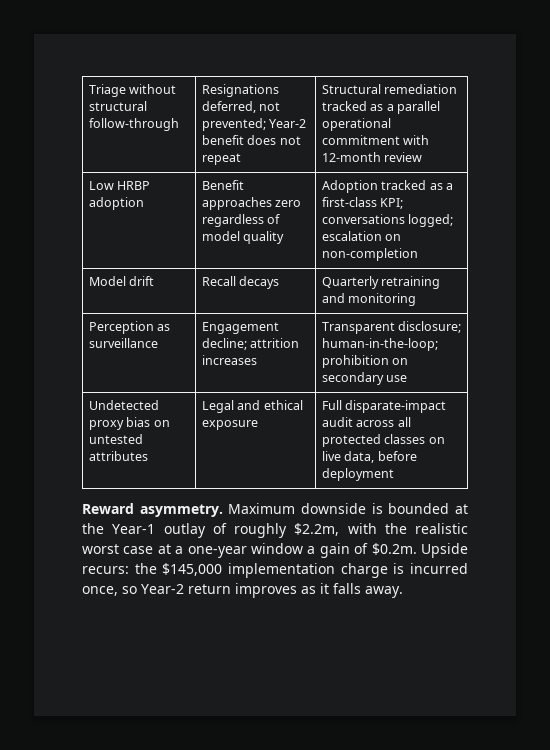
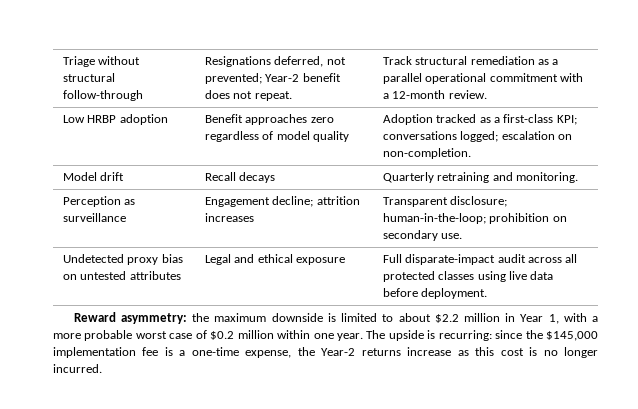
- Triage without structural follow-through | Resignations deferred, not prevented; Year-2 benefit does not repeat | Structural remediation tracked as a parallel operational commitment with 12-month review
+ Triage without structural follow-through | Resignations deferred, not prevented; Year-2 benefit does not repeat. | Track structural remediation as a parallel operational commitment with a 12-month review.
- Low HRBP adoption | Benefit approaches zero regardless of model quality | Adoption tracked as a first-class KPI; conversations logged; escalation on non-completion
+ Low HRBP adoption | Benefit approaches zero regardless of model quality | Adoption tracked as a first-class KPI; conversations logged; escalation on non-completion.
- Model drift | Recall decays | Quarterly retraining and monitoring
+ Model drift | Recall decays | Quarterly retraining and monitoring.
- Perception as surveillance | Engagement decline; attrition increases | Transparent disclosure; human-in-the-loop; prohibition on secondary use
+ Perception as surveillance | Engagement decline; attrition increases | Transparent disclosure; human-in-the-loop; prohibition on secondary use.
- Undetected proxy bias on untested attributes | Legal and ethical exposure | Full disparate-impact audit across all protected classes on live data, before deployment
- Reward asymmetry. Maximum downside is bounded at the Year-1 outlay of roughly $2.2m, with the realistic worst case at a one-year window a gain of $0.2m. Upside recurs: the $145,000 implementation charge is incurred once, so Year-2 return improves as it falls away.
+ Undetected proxy bias on untested attributes | Legal and ethical exposure | Full disparate-impact audit across all protected classes using live data before deployment.
+ Reward asymmetry: the maximum downside is limited to about $2.2 million in Year 1, with a more probable worst case of $0.2 million within one year. The upside is recurring: since the $145,000 implementation fee is a one-time expense, the Year-2 returns increase as this cost is no longer incurred.

